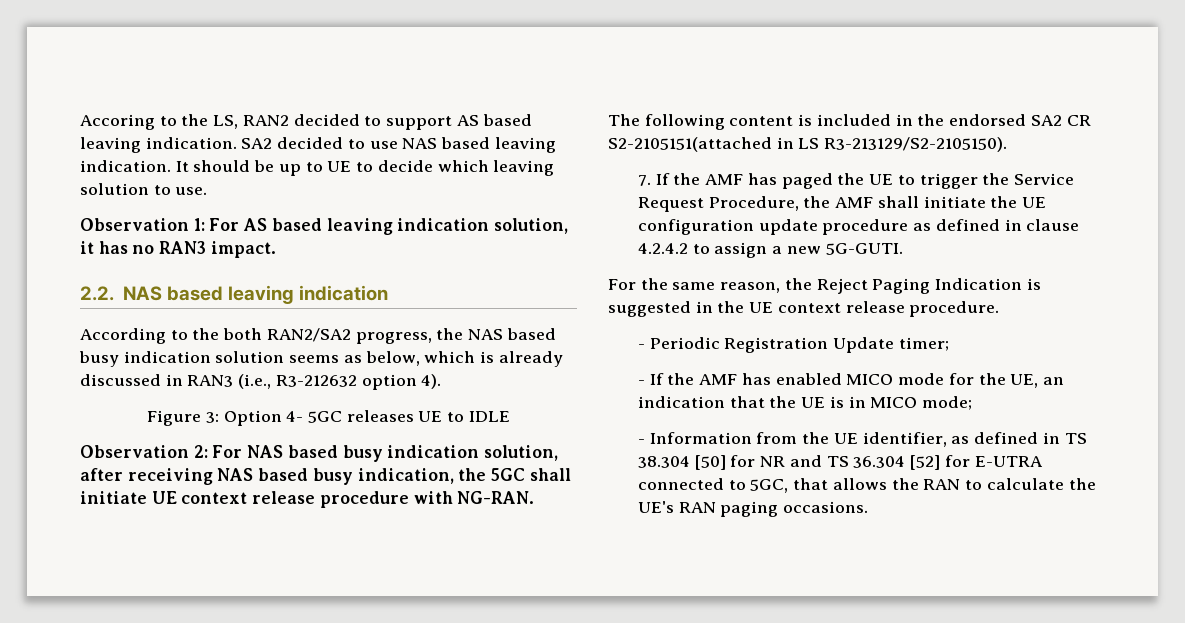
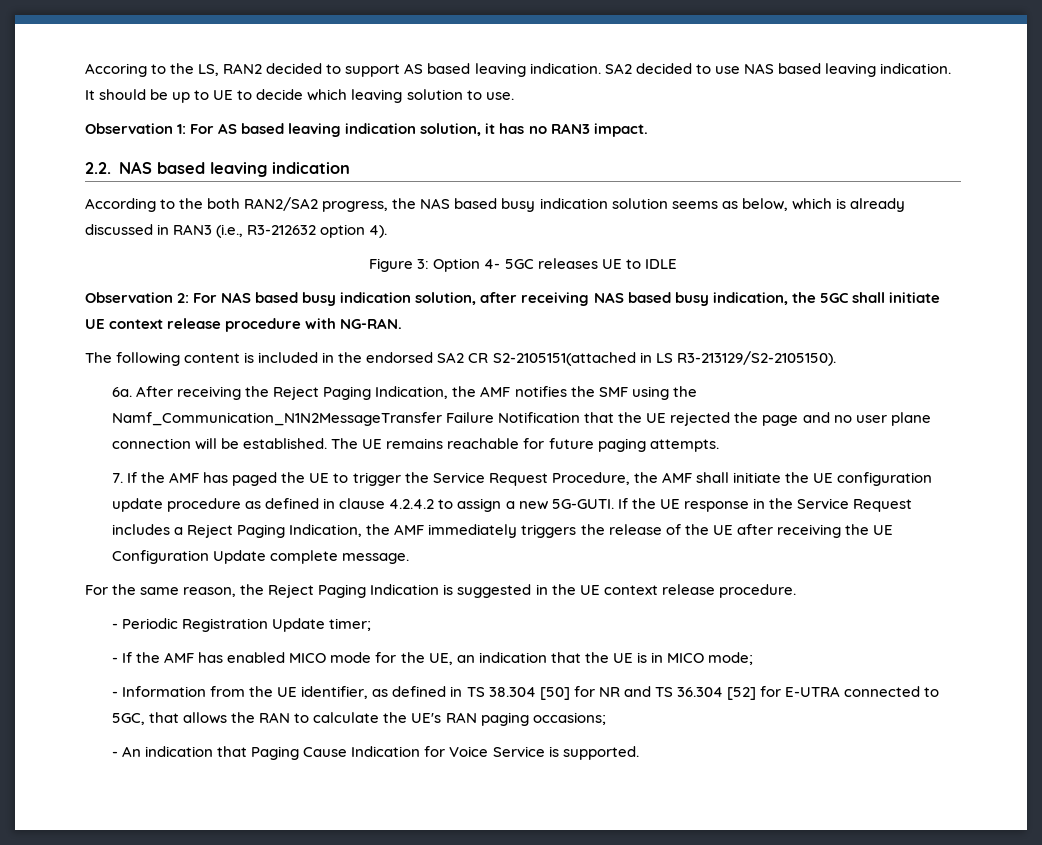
+ 6a. After receiving the Reject Paging Indication, the AMF notifies the SMF using the Namf_Communication_N1N2MessageTransfer Failure Notification that the UE rejected the page and no user plane connection will be established. The UE remains reachable for future paging attempts.
+ If the UE response in the Service Request includes a Reject Paging Indication, the AMF immediately triggers the release of the UE after receiving the UE Configuration Update complete message.
- - Information from the UE identifier, as defined in TS 38.304 [50] for NR and TS 36.304 [52] for E-UTRA connected to 5GC, that allows the RAN to calculate the UE's RAN paging occasions.
+ - Information from the UE identifier, as defined in TS 38.304 [50] for NR and TS 36.304 [52] for E-UTRA connected to 5GC, that allows the RAN to calculate the UE's RAN paging occasions;
+ - An indication that Paging Cause Indication for Voice Service is supported.

